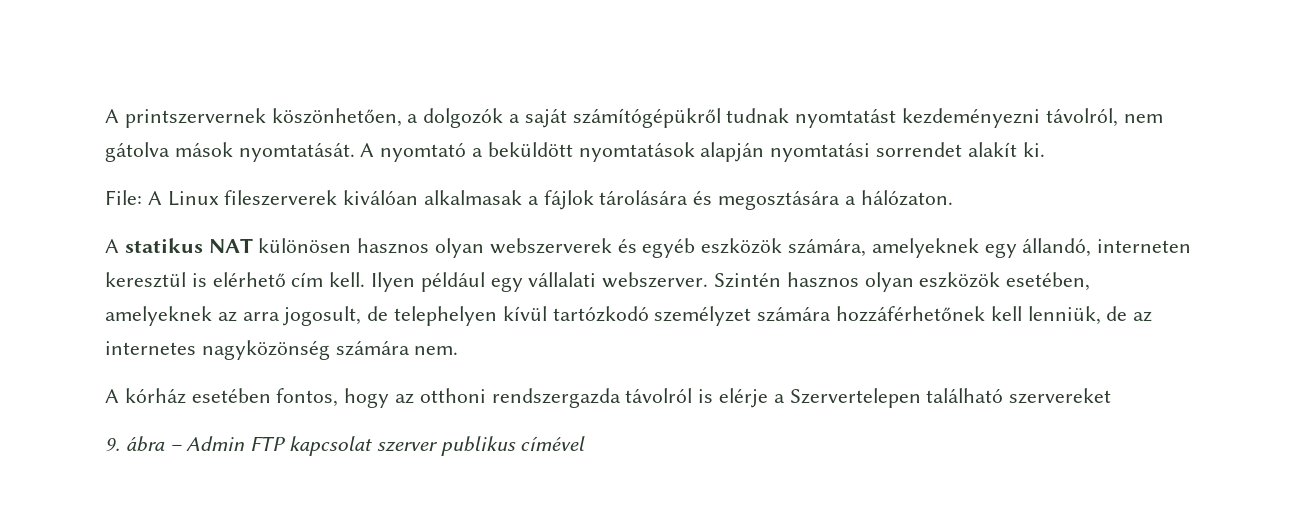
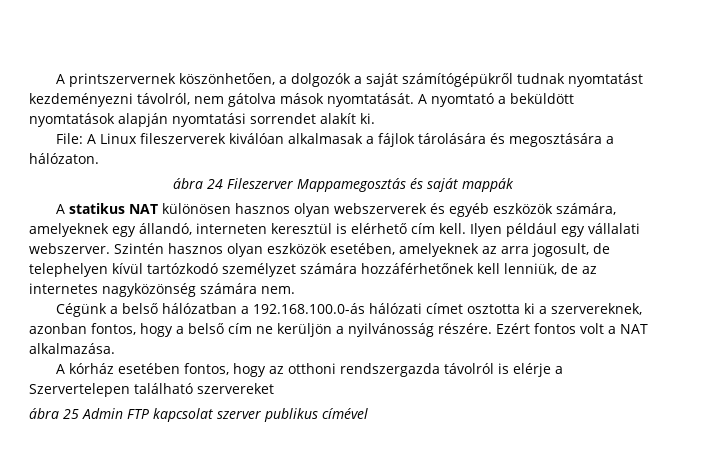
+ ábra 24 Fileszerver Mappamegosztás és saját mappák
+ Cégünk a belső hálózatban a 192.168.100.0-ás hálózati címet osztotta ki a szervereknek, azonban fontos, hogy a belső cím ne kerüljön a nyilvánosság részére. Ezért fontos volt a NAT alkalmazása.
- 9. ábra – Admin FTP kapcsolat szerver publikus címével
+ ábra 25 Admin FTP kapcsolat szerver publikus címével

